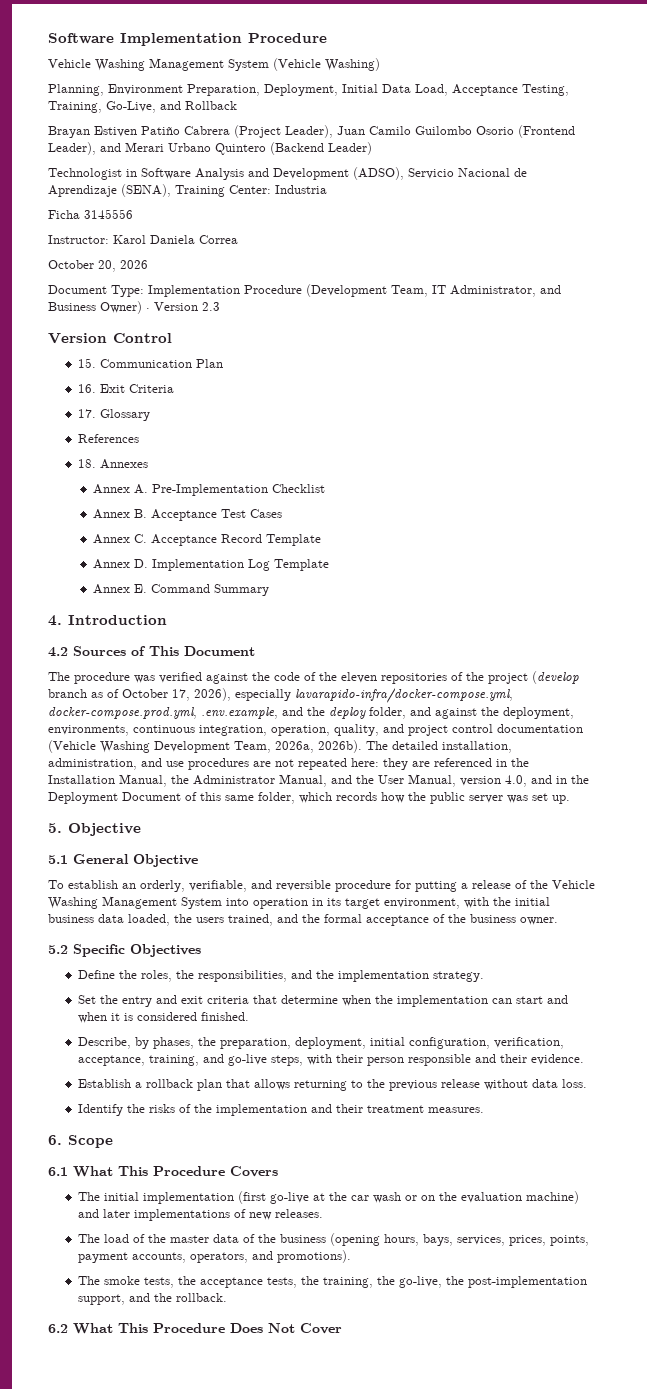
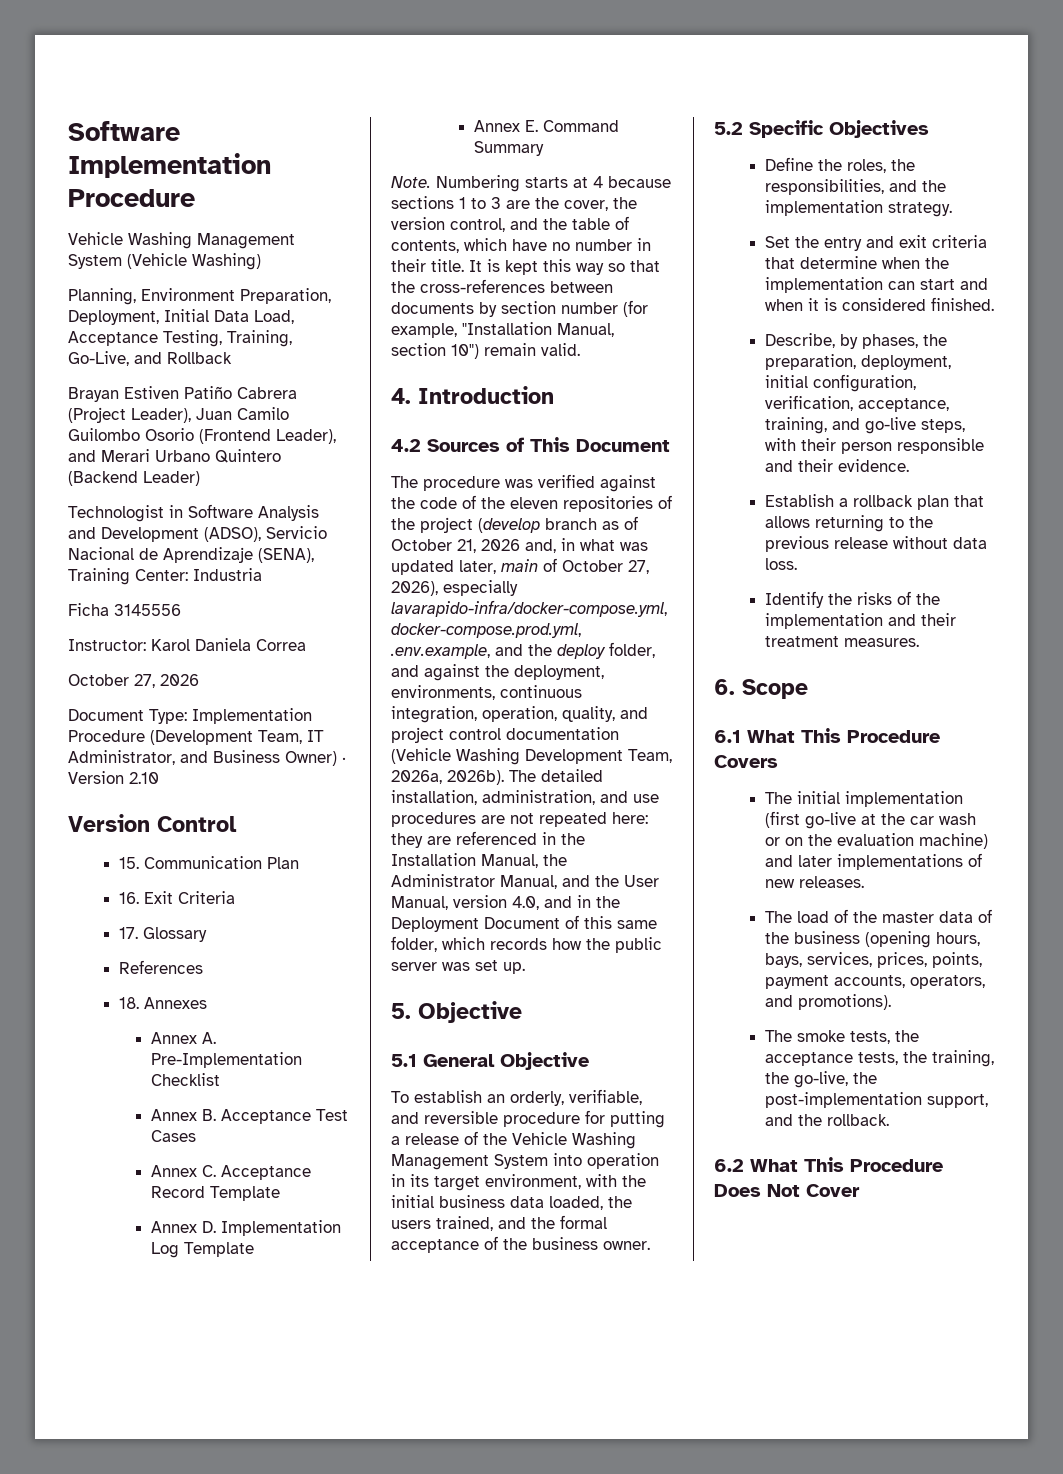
- October 20, 2026
+ October 27, 2026
- Document Type: Implementation Procedure (Development Team, IT Administrator, and Business Owner) · Version 2.3
+ Document Type: Implementation Procedure (Development Team, IT Administrator, and Business Owner) · Version 2.10
+ Note. Numbering starts at 4 because sections 1 to 3 are the cover, the version control, and the table of contents, which have no number in their title. It is kept this way so that the cross-references between documents by section number (for example, "Installation Manual, section 10") remain valid.
- The procedure was verified against the code of the eleven repositories of the project (develop branch as of October 17, 2026), especially lavarapido-infra/docker-compose.yml, docker-compose.prod.yml, .env.example, and the deploy folder, and against the deployment, environments, continuous integration, operation, quality, and project control documentation (Vehicle Washing Development Team, 2026a, 2026b).
+ The procedure was verified against the code of the eleven repositories of the project (develop branch as of October 21, 2026 and, in what was updated later, main of October 27, 2026), especially lavarapido-infra/docker-compose.yml, docker-compose.prod.yml, .env.example, and the deploy folder, and against the deployment, environments, continuous integration, operation, quality, and project control documentation (Vehicle Washing Development Team, 2026a, 2026b).

